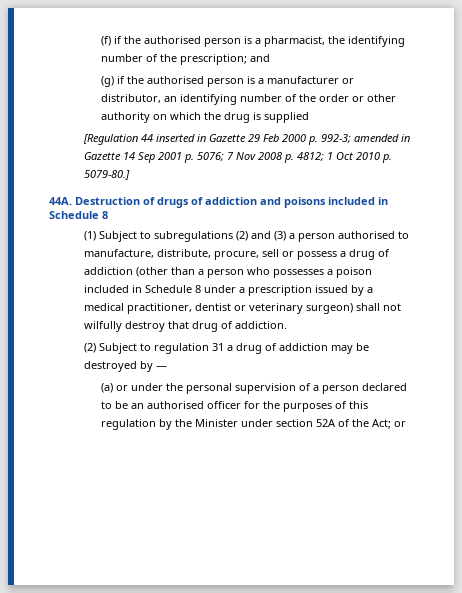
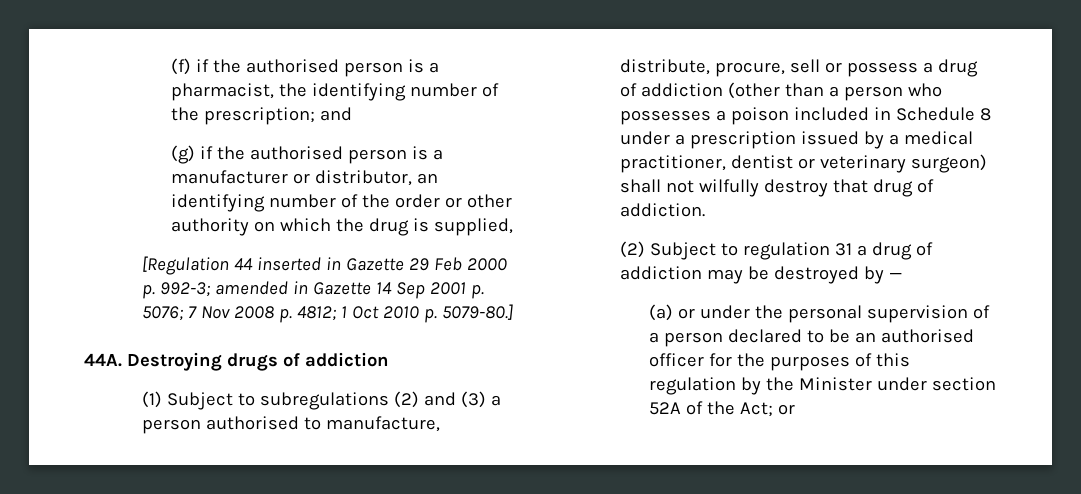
- (g) if the authorised person is a manufacturer or distributor, an identifying number of the order or other authority on which the drug is supplied
+ (g) if the authorised person is a manufacturer or distributor, an identifying number of the order or other authority on which the drug is supplied,
- Destruction of drugs of addiction and poisons included in Schedule 8
+ Destroying drugs of addiction

